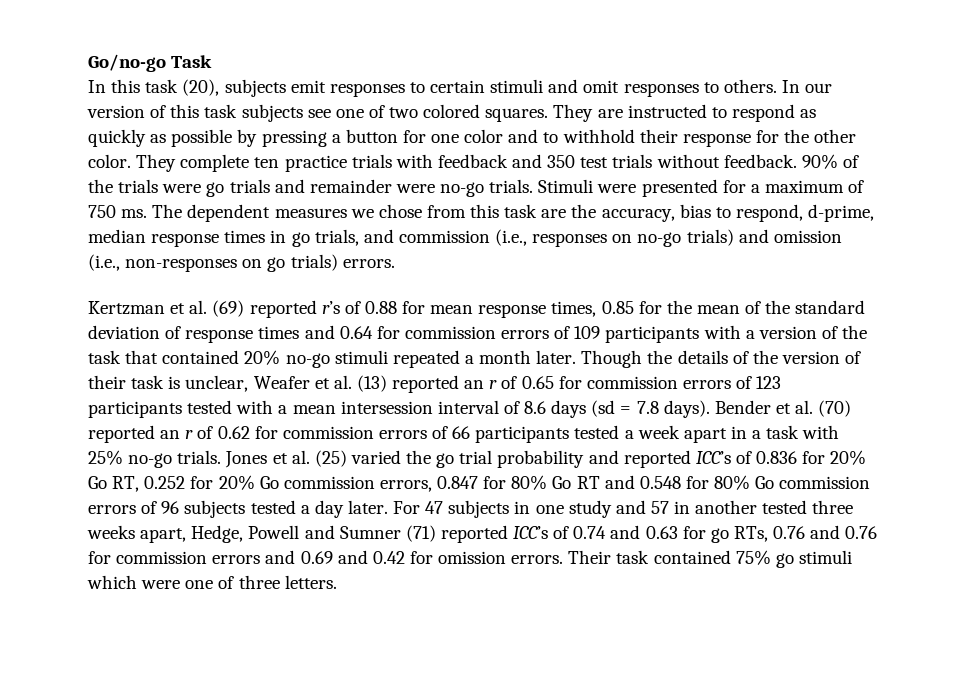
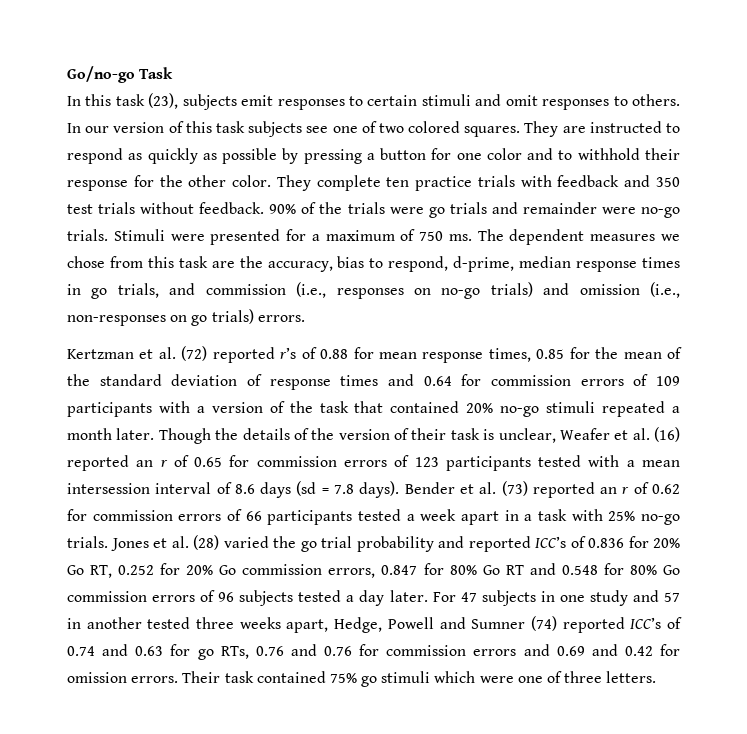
- In this task (20), subjects emit responses to certain stimuli and omit responses to others.
+ In this task (23), subjects emit responses to certain stimuli and omit responses to others.
- Kertzman et al. (69) reported r’s of 0.88 for mean response times, 0.85 for the mean of the standard deviation of response times and 0.64 for commission errors of 109 participants with a version of the task that contained 20% no-go stimuli repeated a month later.
+ Kertzman et al. (72) reported r’s of 0.88 for mean response times, 0.85 for the mean of the standard deviation of response times and 0.64 for commission errors of 109 participants with a version of the task that contained 20% no-go stimuli repeated a month later.
- Though the details of the version of their task is unclear, Weafer et al. (13) reported an r of 0.65 for commission errors of 123 participants tested with a mean intersession interval of 8.6 days (sd = 7.8 days).
+ Though the details of the version of their task is unclear, Weafer et al. (16) reported an r of 0.65 for commission errors of 123 participants tested with a mean intersession interval of 8.6 days (sd = 7.8 days).
- Bender et al. (70) reported an r of 0.62 for commission errors of 66 participants tested a week apart in a task with 25% no-go trials.
+ Bender et al. (73) reported an r of 0.62 for commission errors of 66 participants tested a week apart in a task with 25% no-go trials.
- Jones et al. (25) varied the go trial probability and reported ICC’s of 0.836 for 20% Go RT, 0.252 for 20% Go commission errors, 0.847 for 80% Go RT and 0.548 for 80% Go commission errors of 96 subjects tested a day later.
+ Jones et al. (28) varied the go trial probability and reported ICC’s of 0.836 for 20% Go RT, 0.252 for 20% Go commission errors, 0.847 for 80% Go RT and 0.548 for 80% Go commission errors of 96 subjects tested a day later.
- For 47 subjects in one study and 57 in another tested three weeks apart, Hedge, Powell and Sumner (71) reported ICC’s of 0.74 and 0.63 for go RTs, 0.76 and 0.76 for commission errors and 0.69 and 0.42 for omission errors.
+ For 47 subjects in one study and 57 in another tested three weeks apart, Hedge, Powell and Sumner (74) reported ICC’s of 0.74 and 0.63 for go RTs, 0.76 and 0.76 for commission errors and 0.69 and 0.42 for omission errors.

